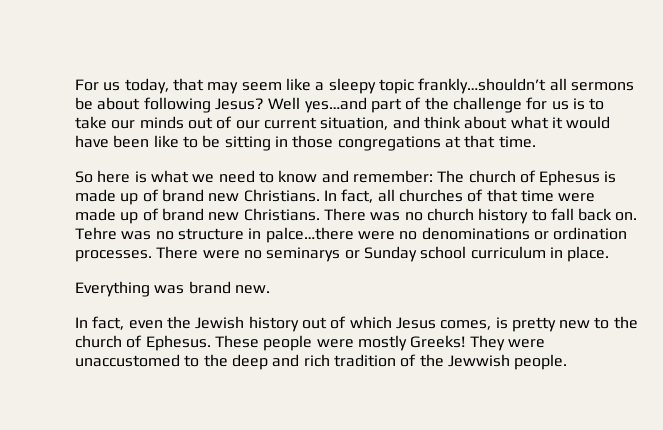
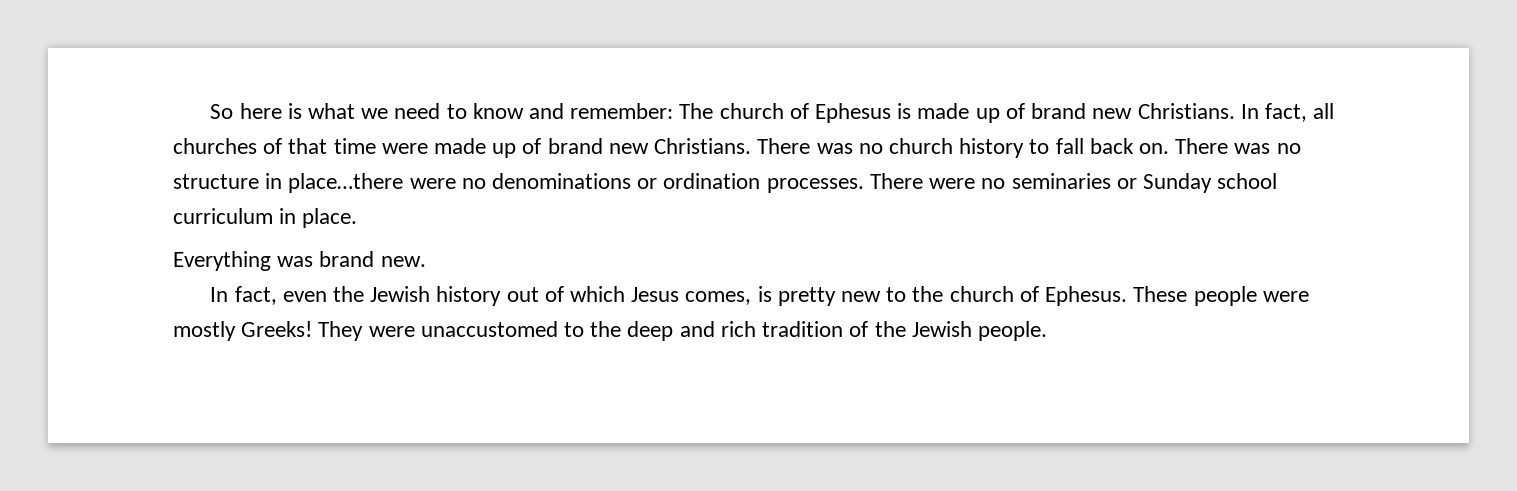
- For us today, that may seem like a sleepy topic frankly…shouldn’t all sermons be about following Jesus? Well yes…and part of the challenge for us is to take our minds out of our current situation, and think about what it would have been like to be sitting in those congregations at that time.
- Tehre was no structure in palce…there were no denominations or ordination processes.
+ There was no structure in place…there were no denominations or ordination processes.
- There were no seminarys or Sunday school curriculum in place.
+ There were no seminaries or Sunday school curriculum in place.
- They were unaccustomed to the deep and rich tradition of the Jewwish people.
+ They were unaccustomed to the deep and rich tradition of the Jewish people.

